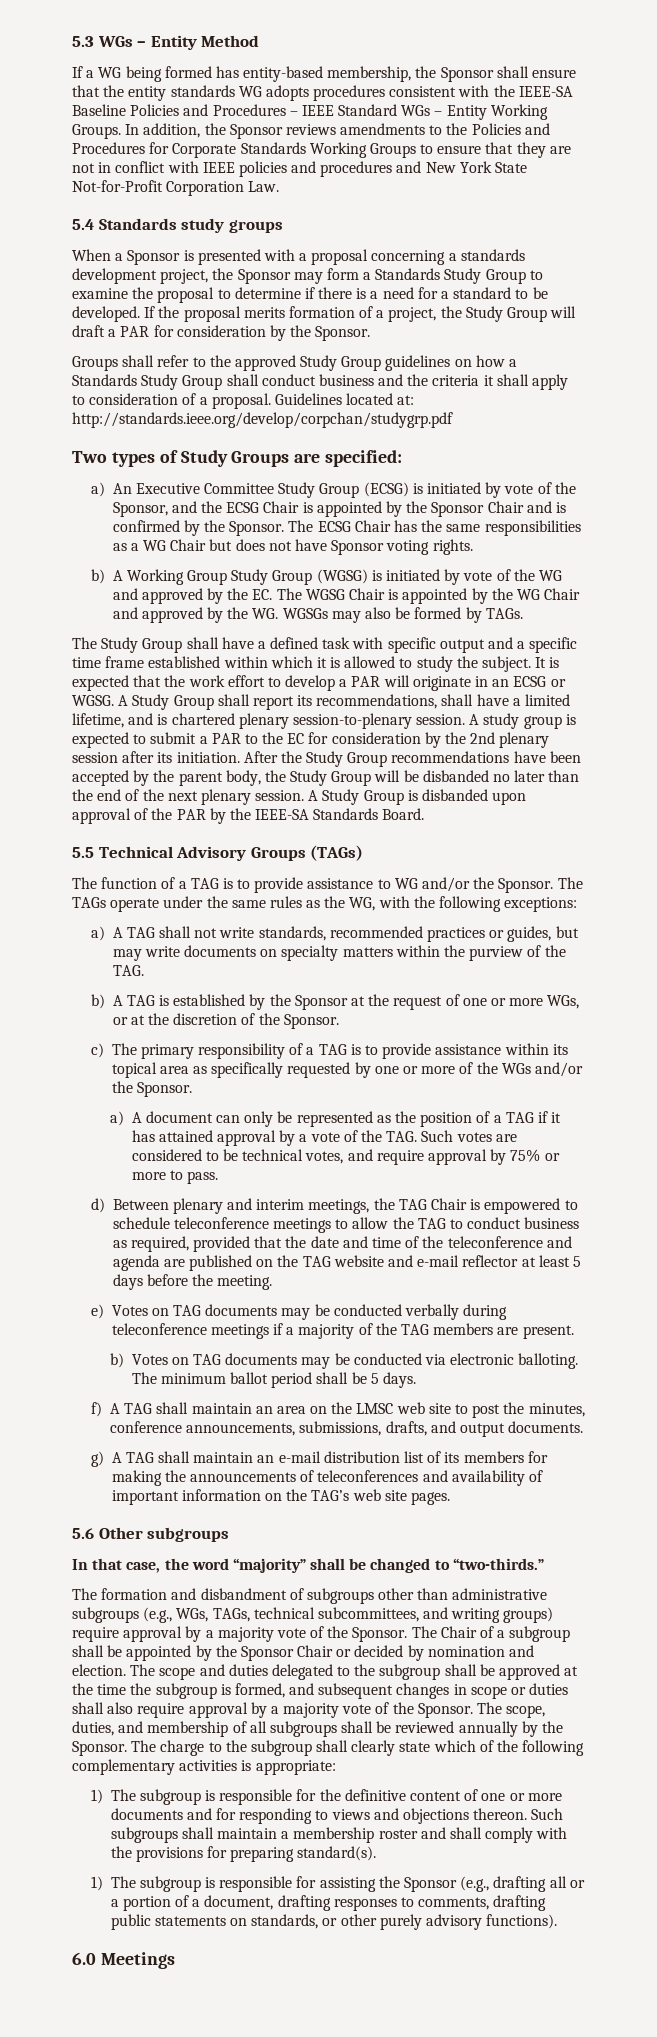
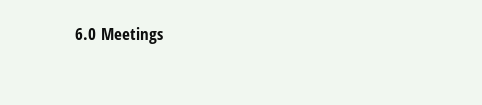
- 5.3 WGs – Entity Method
- If a WG being formed has entity-based membership, the Sponsor shall ensure that the entity standards WG adopts procedures consistent with the IEEE-SA Baseline Policies and Procedures – IEEE Standard WGs – Entity Working Groups. In addition, the Sponsor reviews amendments to the Policies and Procedures for Corporate Standards Working Groups to ensure that they are not in conflict with IEEE policies and procedures and New York State Not-for-Profit Corporation Law.
- 5.4 Standards study groups
- When a Sponsor is presented with a proposal concerning a standards development project, the Sponsor may form a Standards Study Group to examine the proposal to determine if there is a need for a standard to be developed. If the proposal merits formation of a project, the Study Group will draft a PAR for consideration by the Sponsor.
- Groups shall refer to the approved Study Group guidelines on how a Standards Study Group shall conduct business and the criteria it shall apply to consideration of a proposal. Guidelines located at: http://standards.ieee.org/develop/corpchan/studygrp.pdf
- Two types of Study Groups are specified:
- a) An Executive Committee Study Group (ECSG) is initiated by vote of the Sponsor, and the ECSG Chair is appointed by the Sponsor Chair and is confirmed by the Sponsor. The ECSG Chair has the same responsibilities as a WG Chair but does not have Sponsor voting rights.
- b) A Working Group Study Group (WGSG) is initiated by vote of the WG and approved by the EC. The WGSG Chair is appointed by the WG Chair and approved by the WG. WGSGs may also be formed by TAGs.
- The Study Group shall have a defined task with specific output and a specific time frame established within which it is allowed to study the subject. It is expected that the work effort to develop a PAR will originate in an ECSG or WGSG. A Study Group shall report its recommendations, shall have a limited lifetime, and is chartered plenary session-to-plenary session. A study group is expected to submit a PAR to the EC for consideration by the 2nd plenary session after its initiation. After the Study Group recommendations have been accepted by the parent body, the Study Group will be disbanded no later than the end of the next plenary session. A Study Group is disbanded upon approval of the PAR by the IEEE-SA Standards Board.
- 5.5 Technical Advisory Groups (TAGs)
- The function of a TAG is to provide assistance to WG and/or the Sponsor. The TAGs operate under the same rules as the WG, with the following exceptions:
- a) A TAG shall not write standards, recommended practices or guides, but may write documents on specialty matters within the purview of the TAG.
- b) A TAG is established by the Sponsor at the request of one or more WGs, or at the discretion of the Sponsor.
- c) The primary responsibility of a TAG is to provide assistance within its topical area as specifically requested by one or more of the WGs and/or the Sponsor.
- a) A document can only be represented as the position of a TAG if it has attained approval by a vote of the TAG. Such votes are considered to be technical votes, and require approval by 75% or more to pass.
- d) Between plenary and interim meetings, the TAG Chair is empowered to schedule teleconference meetings to allow the TAG to conduct business as required, provided that the date and time of the teleconference and agenda are published on the TAG website and e-mail reflector at least 5 days before the meeting.
- e) Votes on TAG documents may be conducted verbally during teleconference meetings if a majority of the TAG members are present.
- b) Votes on TAG documents may be conducted via electronic balloting. The minimum ballot period shall be 5 days.
- f) A TAG shall maintain an area on the LMSC web site to post the minutes, conference announcements, submissions, drafts, and output documents.
- g) A TAG shall maintain an e-mail distribution list of its members for making the announcements of teleconferences and availability of important information on the TAG’s web site pages.
- 5.6 Other subgroups
- In that case, the word “majority” shall be changed to “two-thirds.”
- The formation and disbandment of subgroups other than administrative subgroups (e.g., WGs, TAGs, technical subcommittees, and writing groups) require approval by a majority vote of the Sponsor. The Chair of a subgroup shall be appointed by the Sponsor Chair or decided by nomination and election. The scope and duties delegated to the subgroup shall be approved at the time the subgroup is formed, and subsequent changes in scope or duties shall also require approval by a majority vote of the Sponsor. The scope, duties, and membership of all subgroups shall be reviewed annually by the Sponsor. The charge to the subgroup shall clearly state which of the following complementary activities is appropriate:
- 1) The subgroup is responsible for the definitive content of one or more documents and for responding to views and objections thereon. Such subgroups shall maintain a membership roster and shall comply with the provisions for preparing standard(s).
- 1) The subgroup is responsible for assisting the Sponsor (e.g., drafting all or a portion of a document, drafting responses to comments, drafting public statements on standards, or other purely advisory functions).

